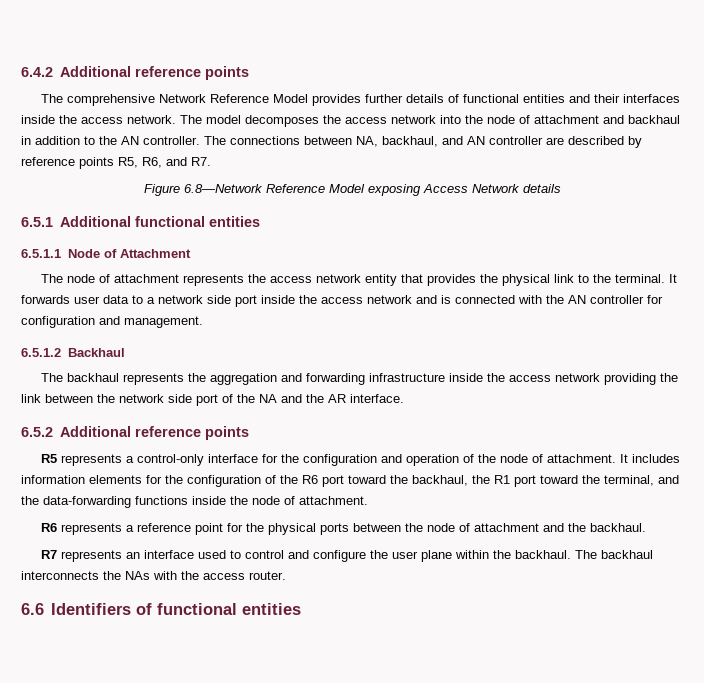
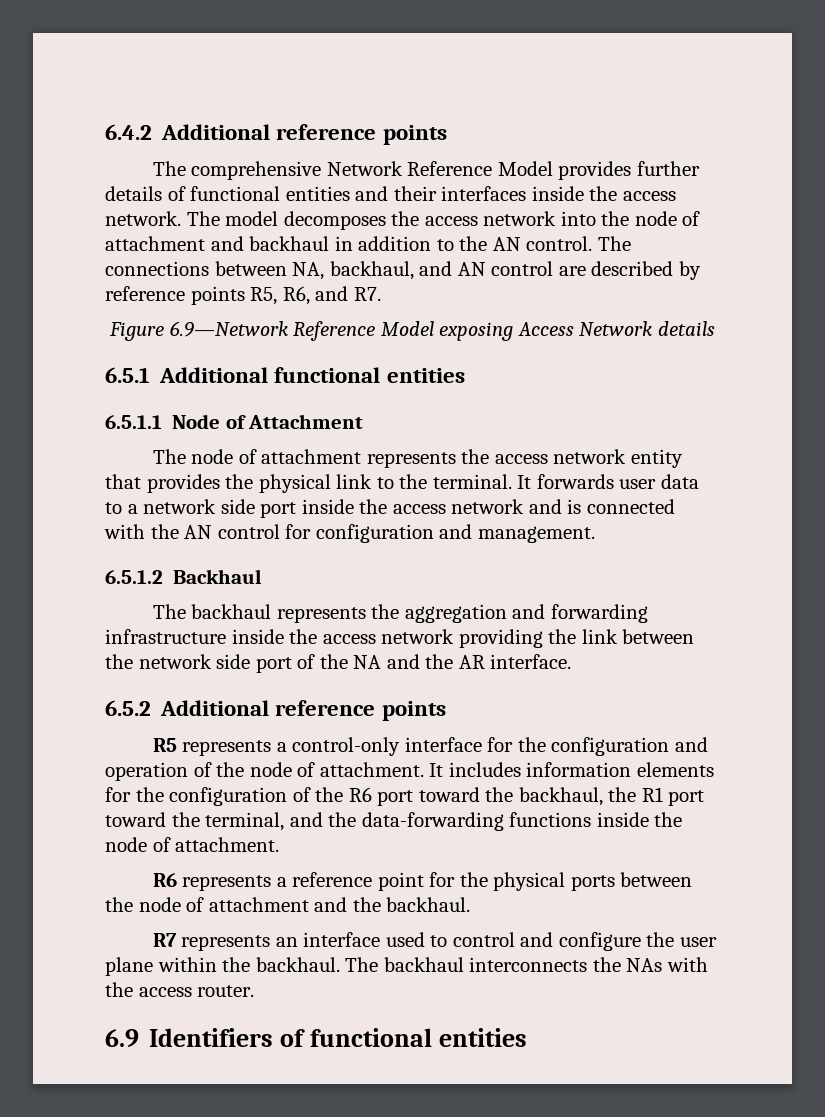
- The model decomposes the access network into the node of attachment and backhaul in addition to the AN controller.
+ The model decomposes the access network into the node of attachment and backhaul in addition to the AN control.
- The connections between NA, backhaul, and AN controller are described by reference points R5, R6, and R7.
+ The connections between NA, backhaul, and AN control are described by reference points R5, R6, and R7.
- Figure 6.8—Network Reference Model exposing Access Network details
+ Figure 6.9—Network Reference Model exposing Access Network details
- It forwards user data to a network side port inside the access network and is connected with the AN controller for configuration and management.
+ It forwards user data to a network side port inside the access network and is connected with the AN control for configuration and management.
- 6.6 Identifiers of functional entities
+ 6.9 Identifiers of functional entities

